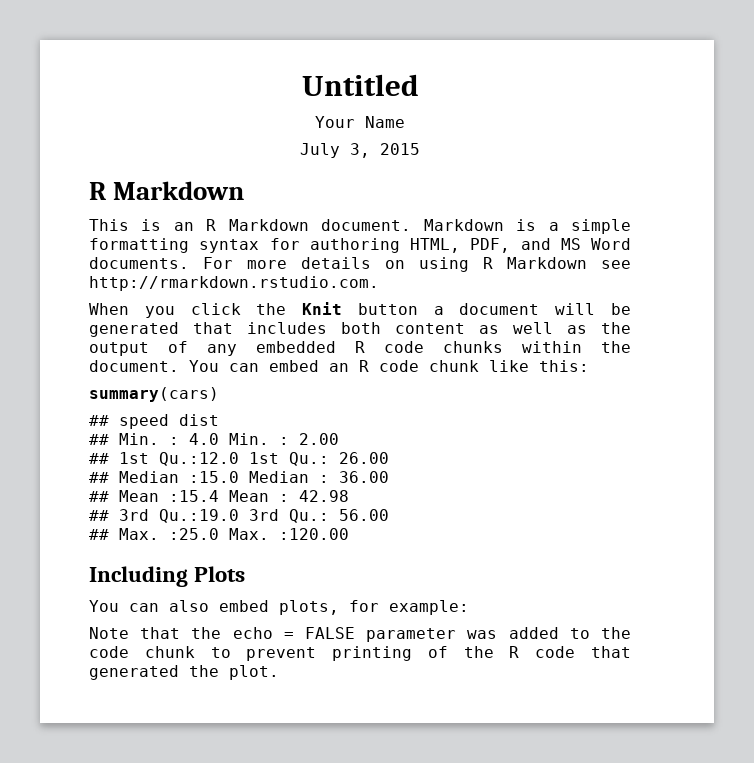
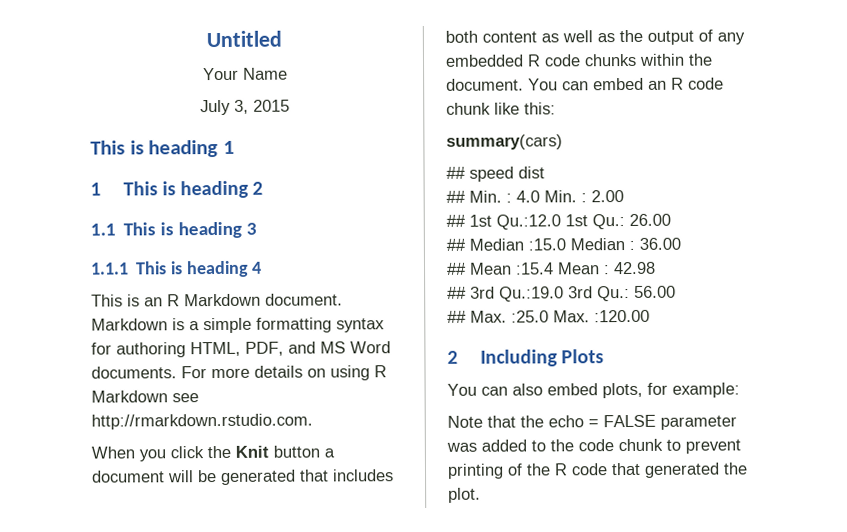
  July 3, 2015
- R Markdown
+ This is heading 1
+ 1 This is heading 2
+ 1.1 This is heading 3
+ 1.1.1 This is heading 4
- Including Plots
+ 2 Including Plots

